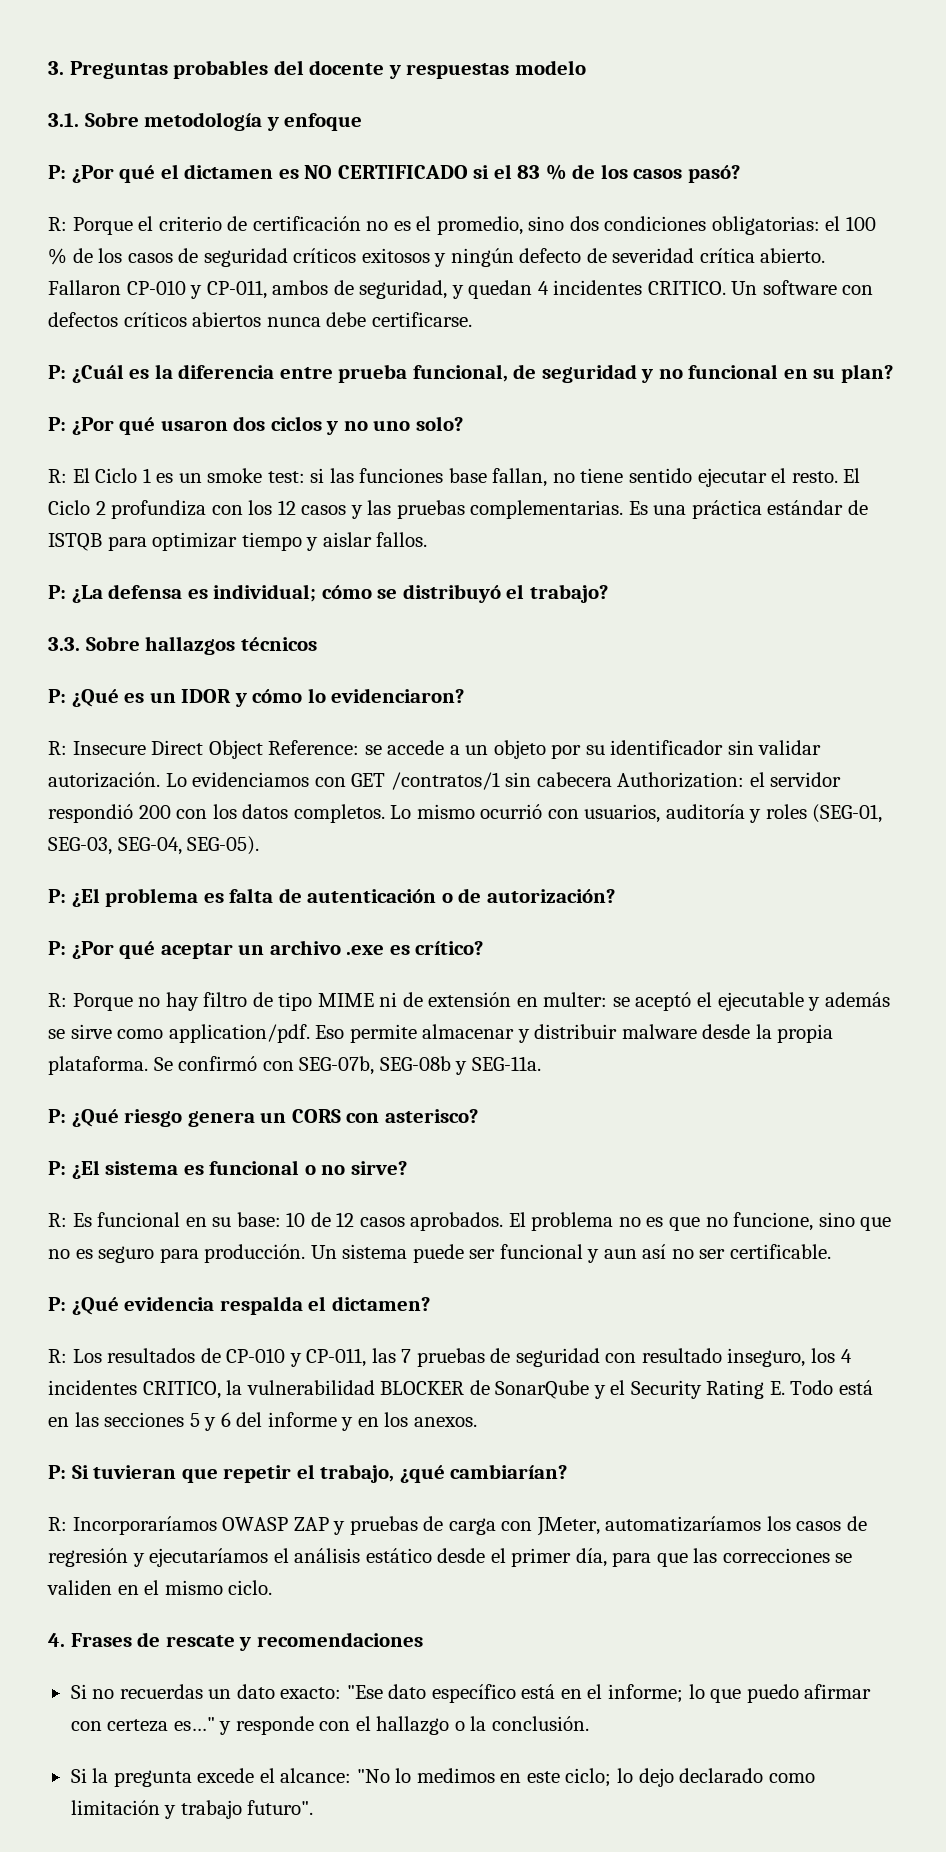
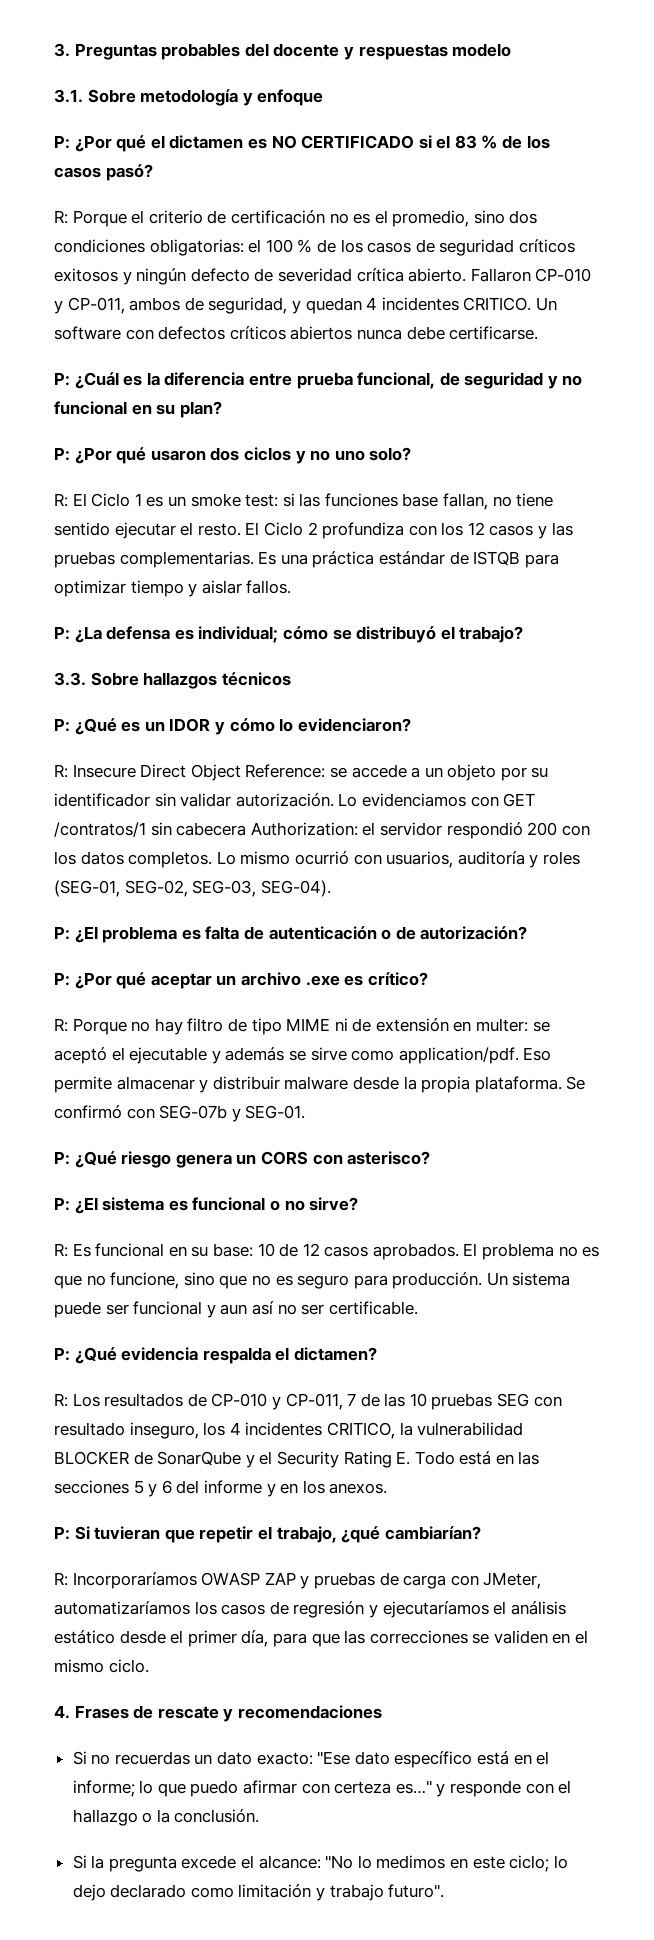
- Lo mismo ocurrió con usuarios, auditoría y roles (SEG-01, SEG-03, SEG-04, SEG-05).
+ Lo mismo ocurrió con usuarios, auditoría y roles (SEG-01, SEG-02, SEG-03, SEG-04).
- Se confirmó con SEG-07b, SEG-08b y SEG-11a.
+ Se confirmó con SEG-07b y SEG-01.
- R: Los resultados de CP-010 y CP-011, las 7 pruebas de seguridad con resultado inseguro, los 4 incidentes CRITICO, la vulnerabilidad BLOCKER de SonarQube y el Security Rating E. Todo está en las secciones 5 y 6 del informe y en los anexos.
+ R: Los resultados de CP-010 y CP-011, 7 de las 10 pruebas SEG con resultado inseguro, los 4 incidentes CRITICO, la vulnerabilidad BLOCKER de SonarQube y el Security Rating E. Todo está en las secciones 5 y 6 del informe y en los anexos.

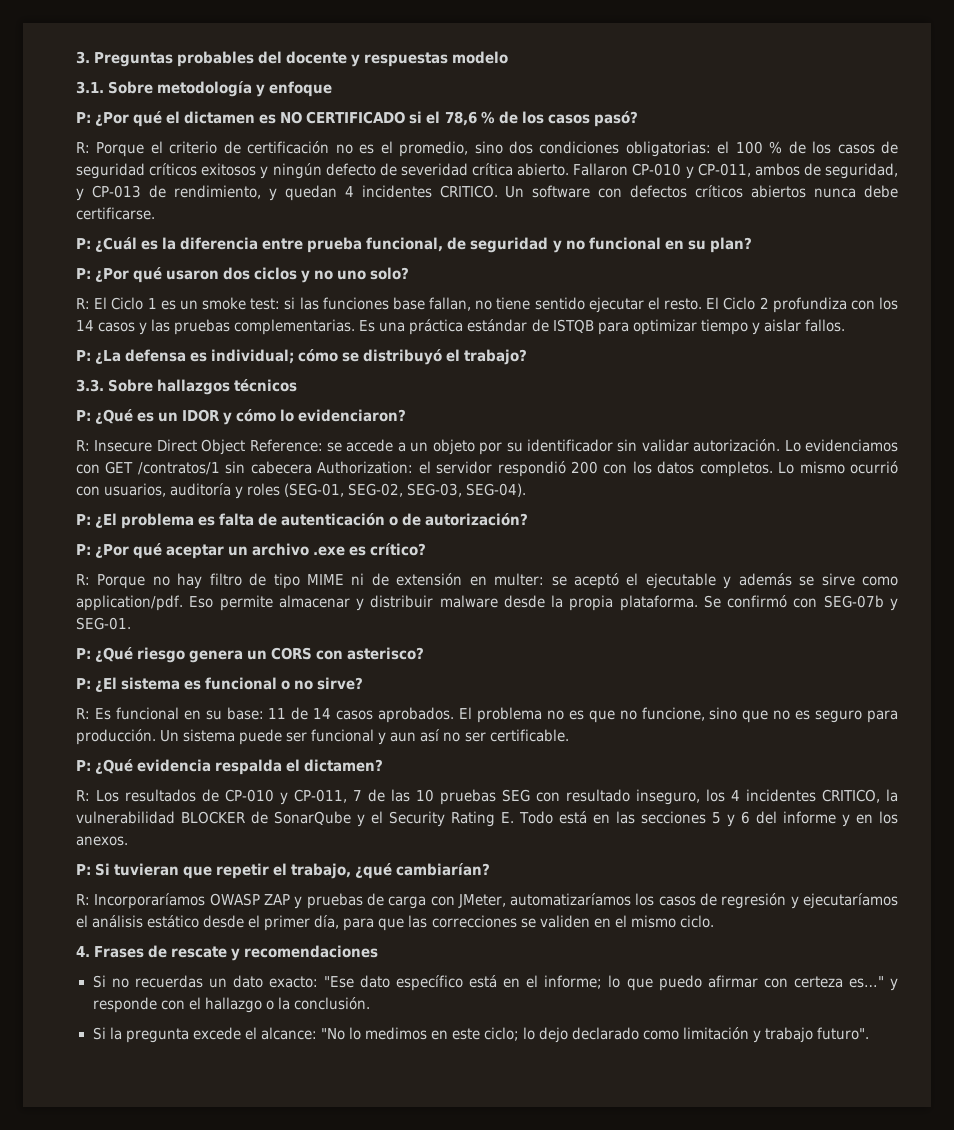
- P: ¿Por qué el dictamen es NO CERTIFICADO si el 83 % de los casos pasó?
+ P: ¿Por qué el dictamen es NO CERTIFICADO si el 78,6 % de los casos pasó?
- Fallaron CP-010 y CP-011, ambos de seguridad, y quedan 4 incidentes CRITICO.
+ Fallaron CP-010 y CP-011, ambos de seguridad, y CP-013 de rendimiento, y quedan 4 incidentes CRITICO.
- El Ciclo 2 profundiza con los 12 casos y las pruebas complementarias.
+ El Ciclo 2 profundiza con los 14 casos y las pruebas complementarias.
- R: Es funcional en su base: 10 de 12 casos aprobados.
+ R: Es funcional en su base: 11 de 14 casos aprobados.

